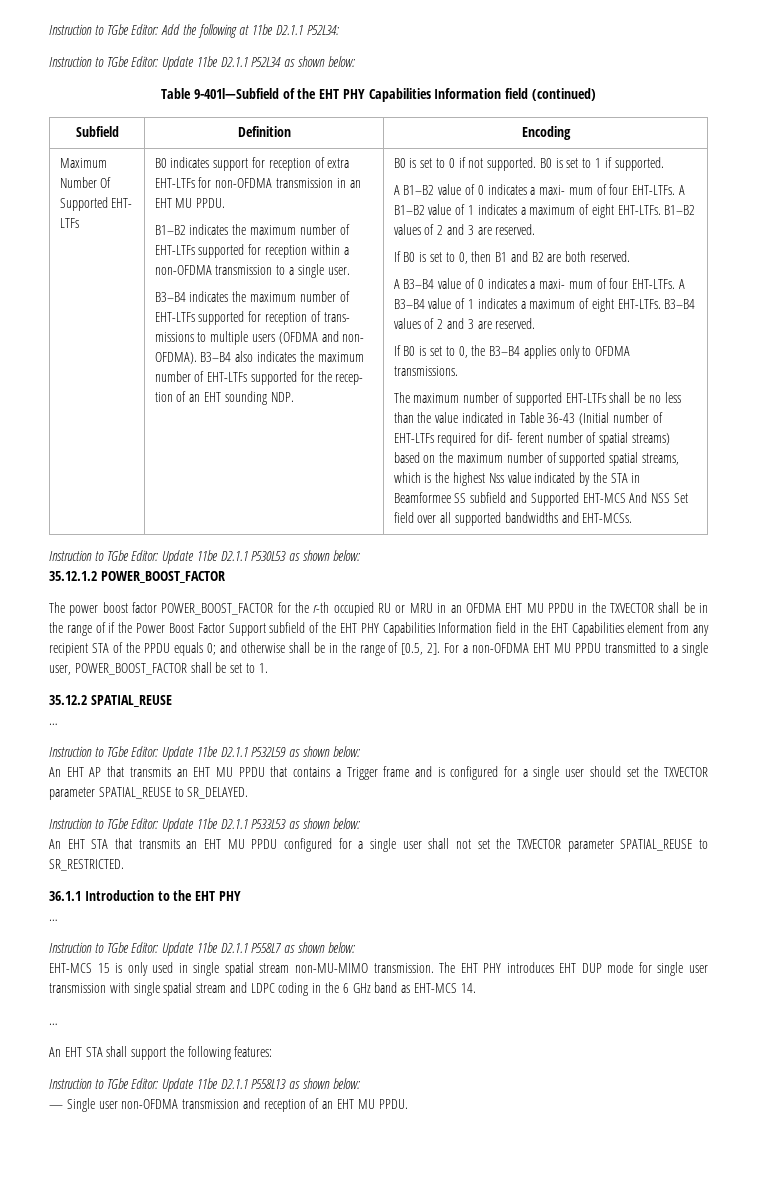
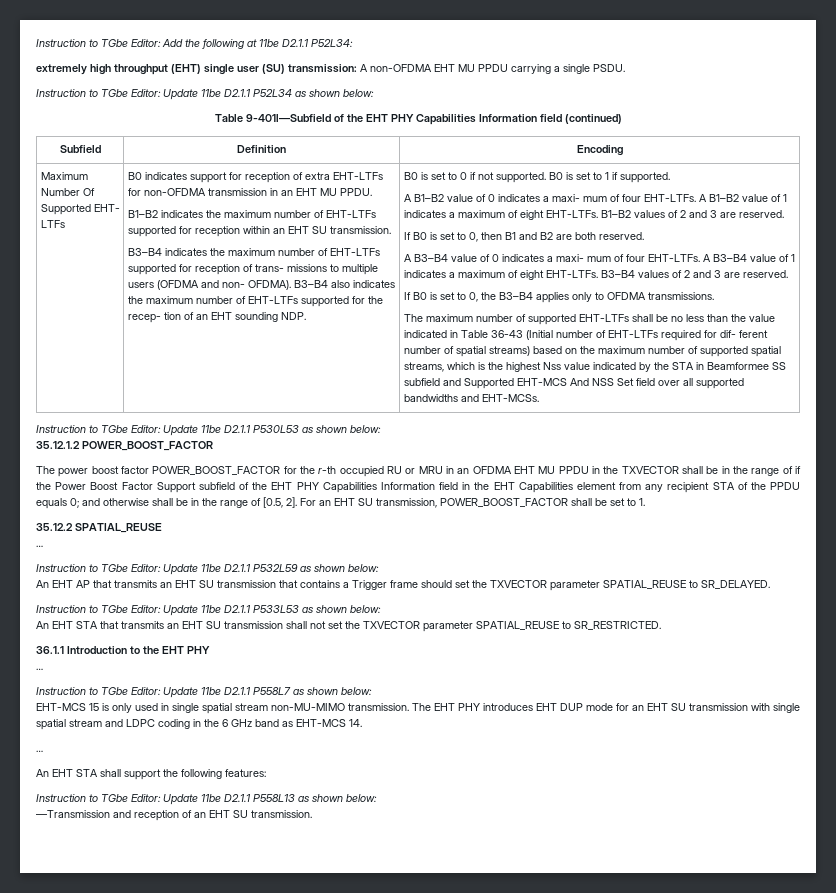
+ extremely high throughput (EHT) single user (SU) transmission: A non-OFDMA EHT MU PPDU carrying a single PSDU.
- B1–B2 indicates the maximum number of EHT-LTFs supported for reception within a non-OFDMA transmission to a single user.
+ B1–B2 indicates the maximum number of EHT-LTFs supported for reception within an EHT SU transmission.
- For a non-OFDMA EHT MU PPDU transmitted to a single user, POWER_BOOST_FACTOR shall be set to 1.
+ For an EHT SU transmission, POWER_BOOST_FACTOR shall be set to 1.
- An EHT AP that transmits an EHT MU PPDU that contains a Trigger frame and is configured for a single user should set the TXVECTOR parameter SPATIAL_REUSE to SR_DELAYED.
+ An EHT AP that transmits an EHT SU transmission that contains a Trigger frame should set the TXVECTOR parameter SPATIAL_REUSE to SR_DELAYED.
- An EHT STA that transmits an EHT MU PPDU configured for a single user shall not set the TXVECTOR parameter SPATIAL_REUSE to SR_RESTRICTED.
+ An EHT STA that transmits an EHT SU transmission shall not set the TXVECTOR parameter SPATIAL_REUSE to SR_RESTRICTED.
- The EHT PHY introduces EHT DUP mode for single user transmission with single spatial stream and LDPC coding in the 6 GHz band as EHT-MCS 14.
+ The EHT PHY introduces EHT DUP mode for an EHT SU transmission with single spatial stream and LDPC coding in the 6 GHz band as EHT-MCS 14.
- — Single user non-OFDMA transmission and reception of an EHT MU PPDU.
+ —Transmission and reception of an EHT SU transmission.

